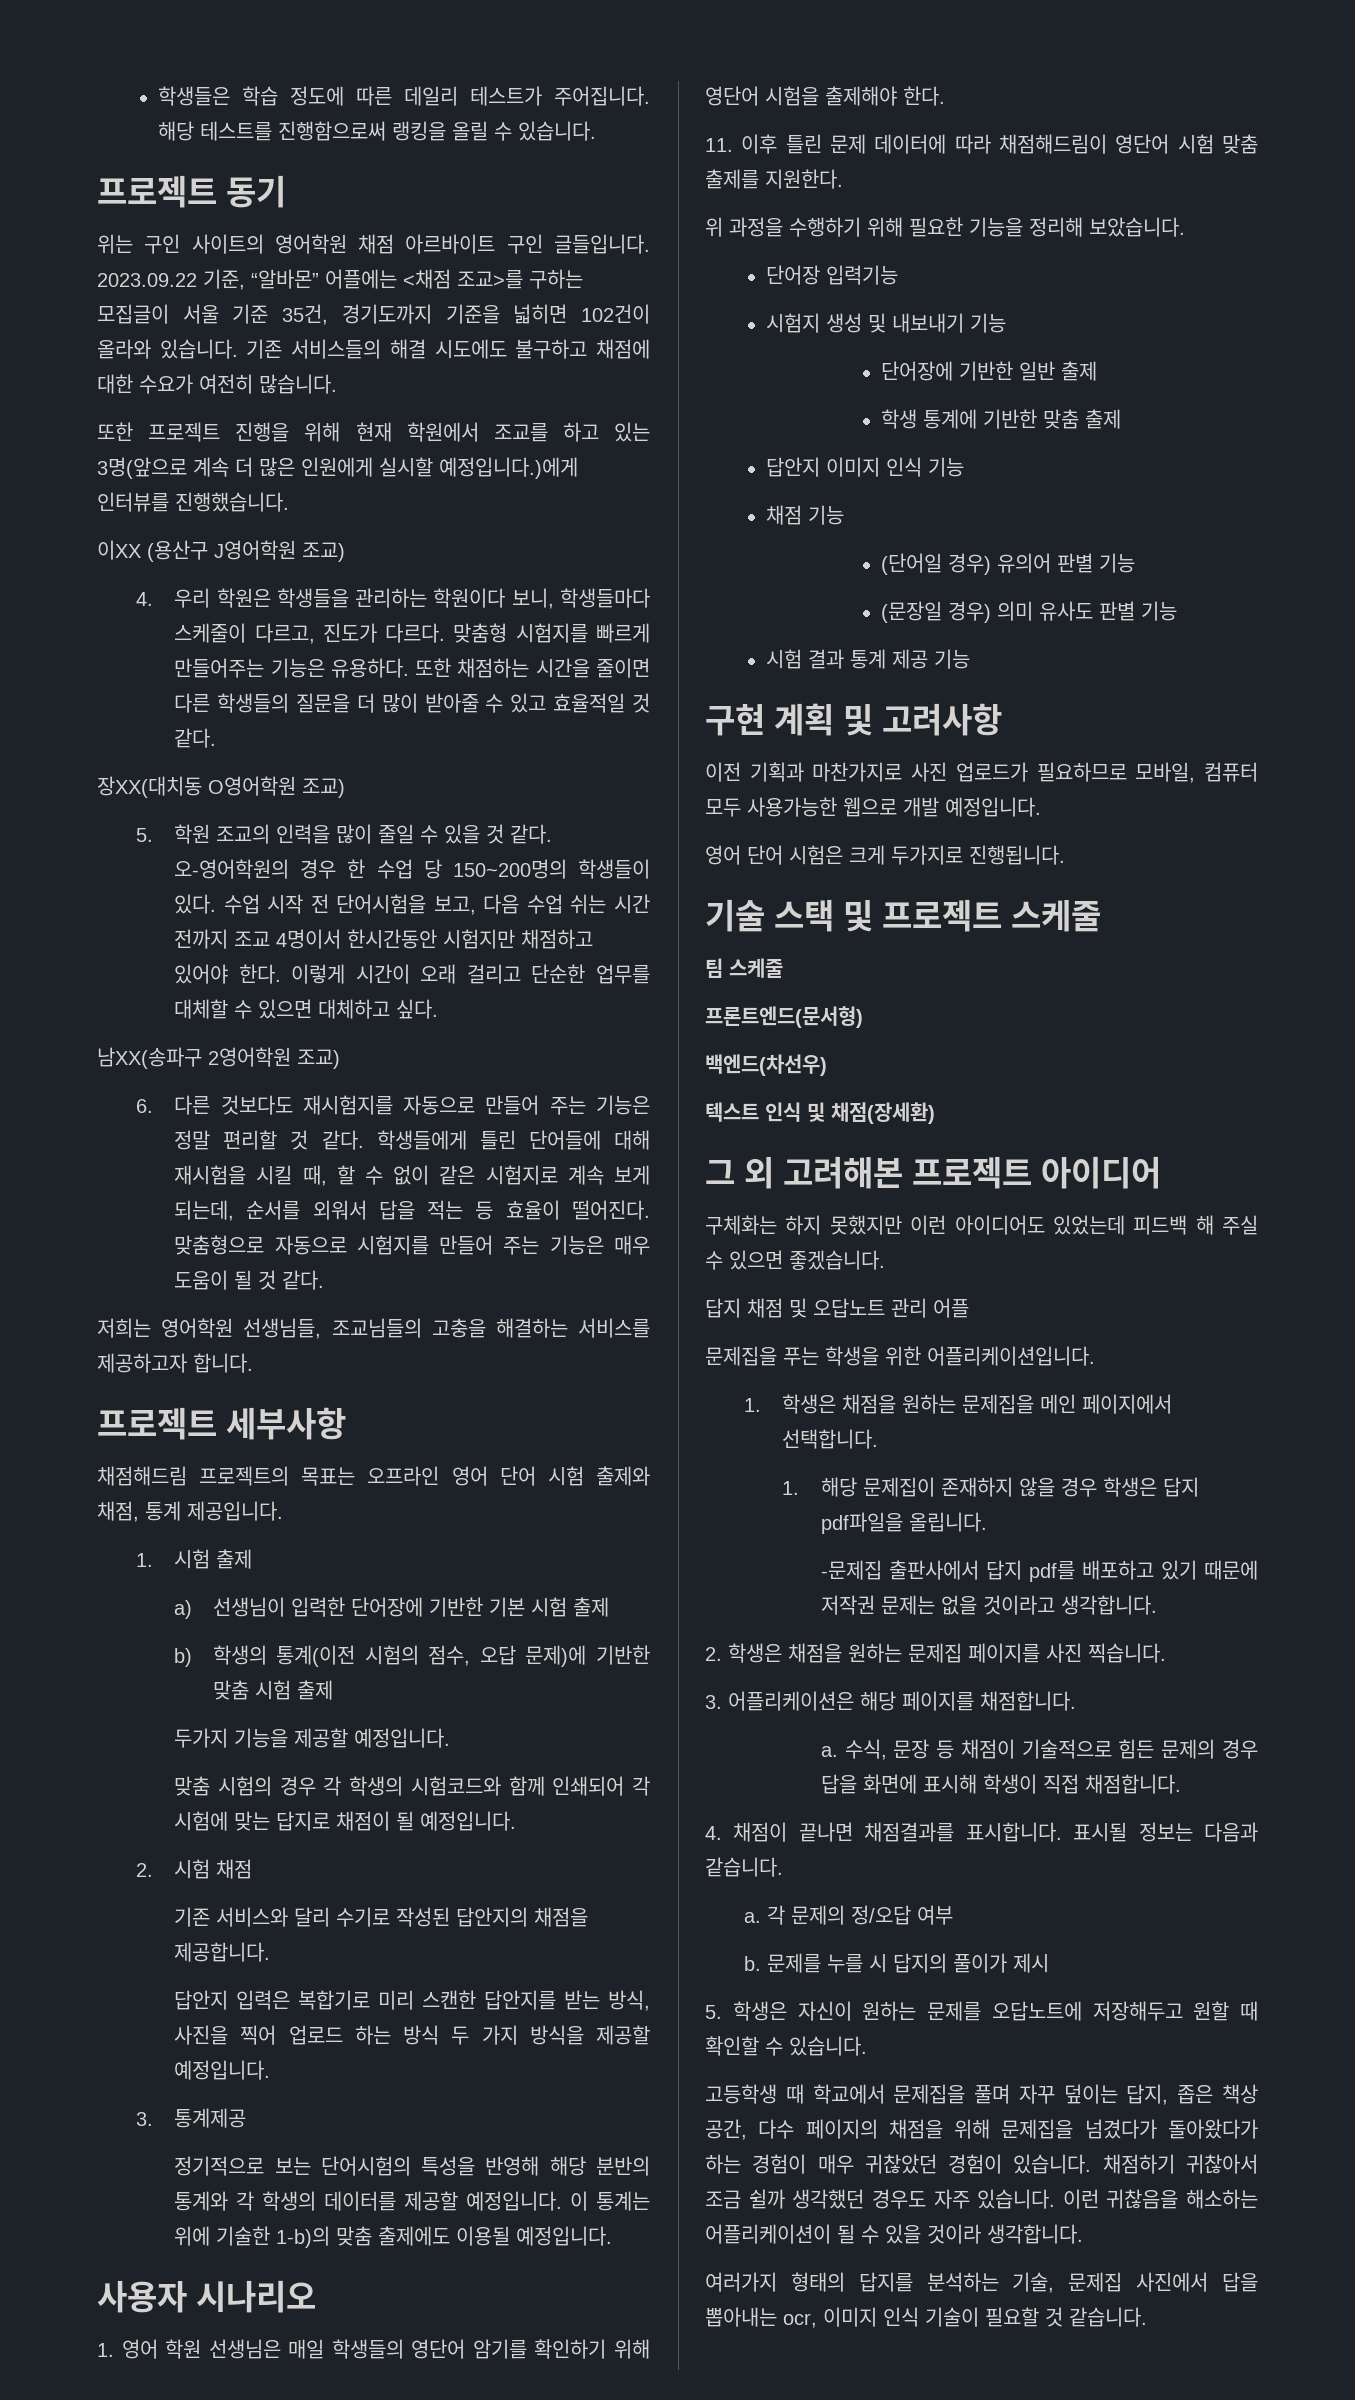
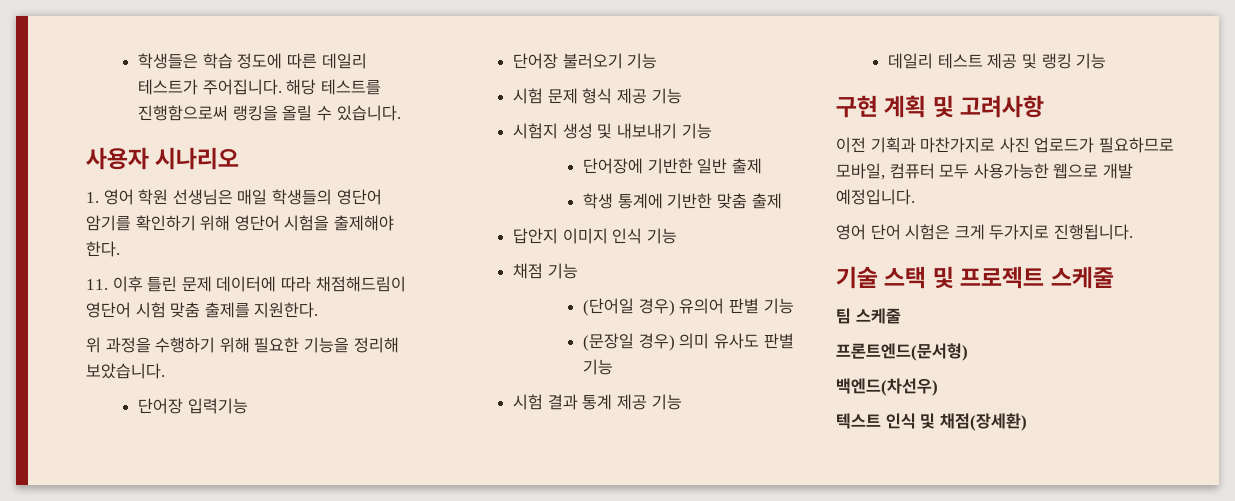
- 프로젝트 동기
- 위는 구인 사이트의 영어학원 채점 아르바이트 구인 글들입니다. 2023.09.22 기준, “알바몬” 어플에는 <채점 조교>를 구하는 모집글이 서울 기준 35건, 경기도까지 기준을 넓히면 102건이 올라와 있습니다. 기존 서비스들의 해결 시도에도 불구하고 채점에 대한 수요가 여전히 많습니다.
- 또한 프로젝트 진행을 위해 현재 학원에서 조교를 하고 있는 3명(앞으로 계속 더 많은 인원에게 실시할 예정입니다.)에게 인터뷰를 진행했습니다.
- 이XX (용산구 J영어학원 조교)
- 4. 우리 학원은 학생들을 관리하는 학원이다 보니, 학생들마다 스케줄이 다르고, 진도가 다르다. 맞춤형 시험지를 빠르게 만들어주는 기능은 유용하다. 또한 채점하는 시간을 줄이면 다른 학생들의 질문을 더 많이 받아줄 수 있고 효율적일 것 같다.
- 장XX(대치동 O영어학원 조교)
- 5. 학원 조교의 인력을 많이 줄일 수 있을 것 같다. 오-영어학원의 경우 한 수업 당 150~200명의 학생들이 있다. 수업 시작 전 단어시험을 보고, 다음 수업 쉬는 시간 전까지 조교 4명이서 한시간동안 시험지만 채점하고 있어야 한다. 이렇게 시간이 오래 걸리고 단순한 업무를 대체할 수 있으면 대체하고 싶다.
- 남XX(송파구 2영어학원 조교)
- 6. 다른 것보다도 재시험지를 자동으로 만들어 주는 기능은 정말 편리할 것 같다. 학생들에게 틀린 단어들에 대해 재시험을 시킬 때, 할 수 없이 같은 시험지로 계속 보게 되는데, 순서를 외워서 답을 적는 등 효율이 떨어진다. 맞춤형으로 자동으로 시험지를 만들어 주는 기능은 매우 도움이 될 것 같다.
- 저희는 영어학원 선생님들, 조교님들의 고충을 해결하는 서비스를 제공하고자 합니다.
- 프로젝트 세부사항
- 채점해드림 프로젝트의 목표는 오프라인 영어 단어 시험 출제와 채점, 통계 제공입니다.
- 1. 시험 출제
- a) 선생님이 입력한 단어장에 기반한 기본 시험 출제
- b) 학생의 통계(이전 시험의 점수, 오답 문제)에 기반한 맞춤 시험 출제
- 두가지 기능을 제공할 예정입니다.
- 맞춤 시험의 경우 각 학생의 시험코드와 함께 인쇄되어 각 시험에 맞는 답지로 채점이 될 예정입니다.
- 2. 시험 채점
- 기존 서비스와 달리 수기로 작성된 답안지의 채점을 제공합니다.
- 답안지 입력은 복합기로 미리 스캔한 답안지를 받는 방식, 사진을 찍어 업로드 하는 방식 두 가지 방식을 제공할 예정입니다.
- 3. 통계제공
- 정기적으로 보는 단어시험의 특성을 반영해 해당 분반의 통계와 각 학생의 데이터를 제공할 예정입니다. 이 통계는 위에 기술한 1-b)의 맞춤 출제에도 이용될 예정입니다.
+ 단어장 불러오기 기능
+ 시험 문제 형식 제공 기능
+ 데일리 테스트 제공 및 랭킹 기능
- 그 외 고려해본 프로젝트 아이디어
- 구체화는 하지 못했지만 이런 아이디어도 있었는데 피드백 해 주실 수 있으면 좋겠습니다.
- 답지 채점 및 오답노트 관리 어플
- 문제집을 푸는 학생을 위한 어플리케이션입니다.
- 1. 학생은 채점을 원하는 문제집을 메인 페이지에서 선택합니다.
- 1. 해당 문제집이 존재하지 않을 경우 학생은 답지 pdf파일을 올립니다.
- -문제집 출판사에서 답지 pdf를 배포하고 있기 때문에 저작권 문제는 없을 것이라고 생각합니다.
- 2. 학생은 채점을 원하는 문제집 페이지를 사진 찍습니다.
- 3. 어플리케이션은 해당 페이지를 채점합니다.
- a. 수식, 문장 등 채점이 기술적으로 힘든 문제의 경우 답을 화면에 표시해 학생이 직접 채점합니다.
- 4. 채점이 끝나면 채점결과를 표시합니다. 표시될 정보는 다음과 같습니다.
- a. 각 문제의 정/오답 여부
- b. 문제를 누를 시 답지의 풀이가 제시
- 5. 학생은 자신이 원하는 문제를 오답노트에 저장해두고 원할 때 확인할 수 있습니다.
- 고등학생 때 학교에서 문제집을 풀며 자꾸 덮이는 답지, 좁은 책상 공간, 다수 페이지의 채점을 위해 문제집을 넘겼다가 돌아왔다가 하는 경험이 매우 귀찮았던 경험이 있습니다. 채점하기 귀찮아서 조금 쉴까 생각했던 경우도 자주 있습니다. 이런 귀찮음을 해소하는 어플리케이션이 될 수 있을 것이라 생각합니다.
- 여러가지 형태의 답지를 분석하는 기술, 문제집 사진에서 답을 뽑아내는 ocr, 이미지 인식 기술이 필요할 것 같습니다.

